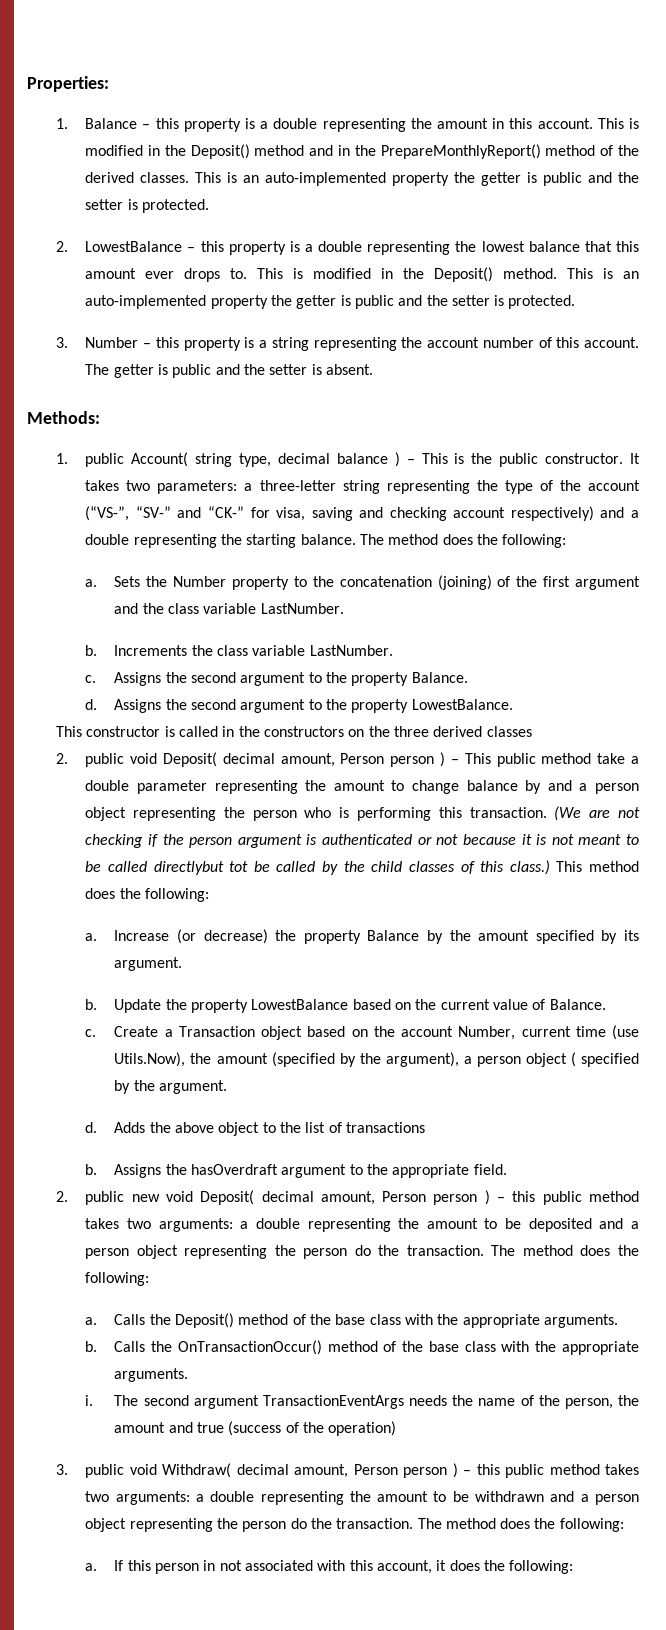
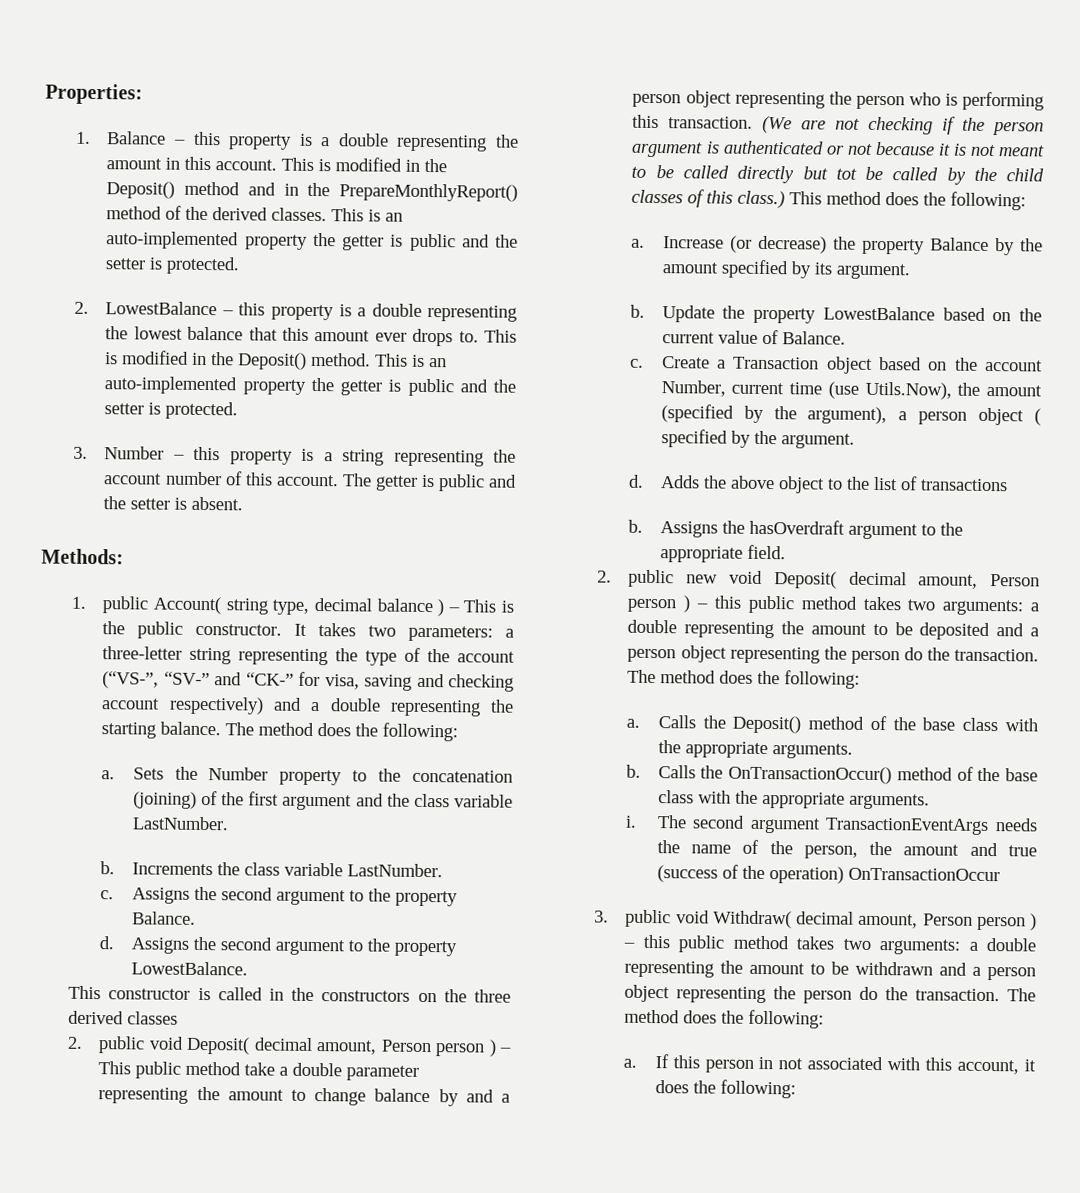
- (We are not checking if the person argument is authenticated or not because it is not meant to be called directlybut tot be called by the child classes of this class.)
+ (We are not checking if the person argument is authenticated or not because it is not meant to be called directly but tot be called by the child classes of this class.)
- The second argument TransactionEventArgs needs the name of the person, the amount and true (success of the operation)
+ The second argument TransactionEventArgs needs the name of the person, the amount and true (success of the operation) OnTransactionOccur

